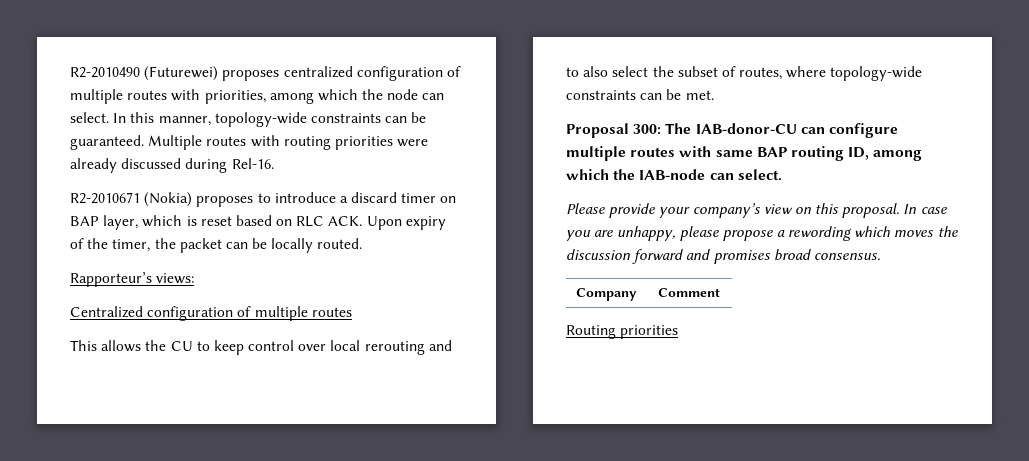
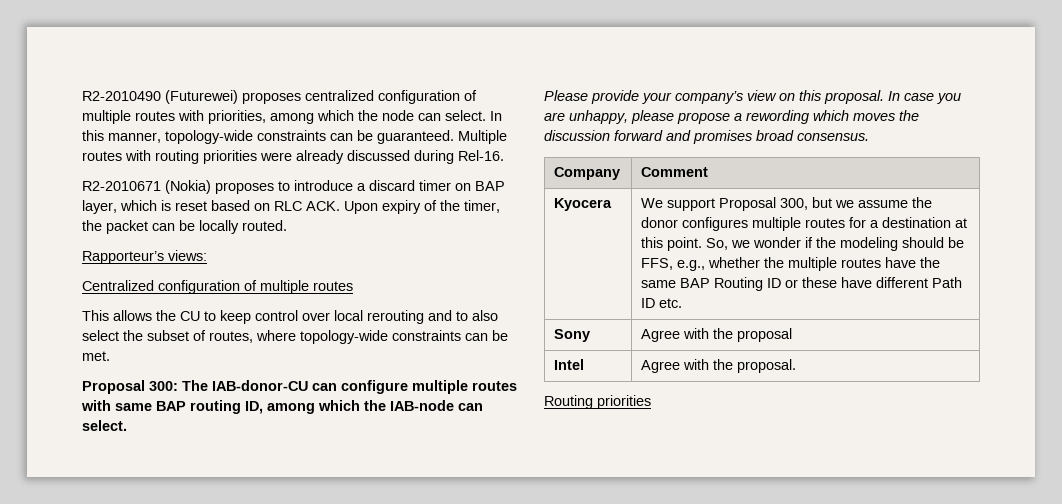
+ Kyocera | We support Proposal 300, but we assume the donor configures multiple routes for a destination at this point. So, we wonder if the modeling should be FFS, e.g., whether the multiple routes have the same BAP Routing ID or these have different Path ID etc.
+ Sony | Agree with the proposal
+ Intel | Agree with the proposal.

